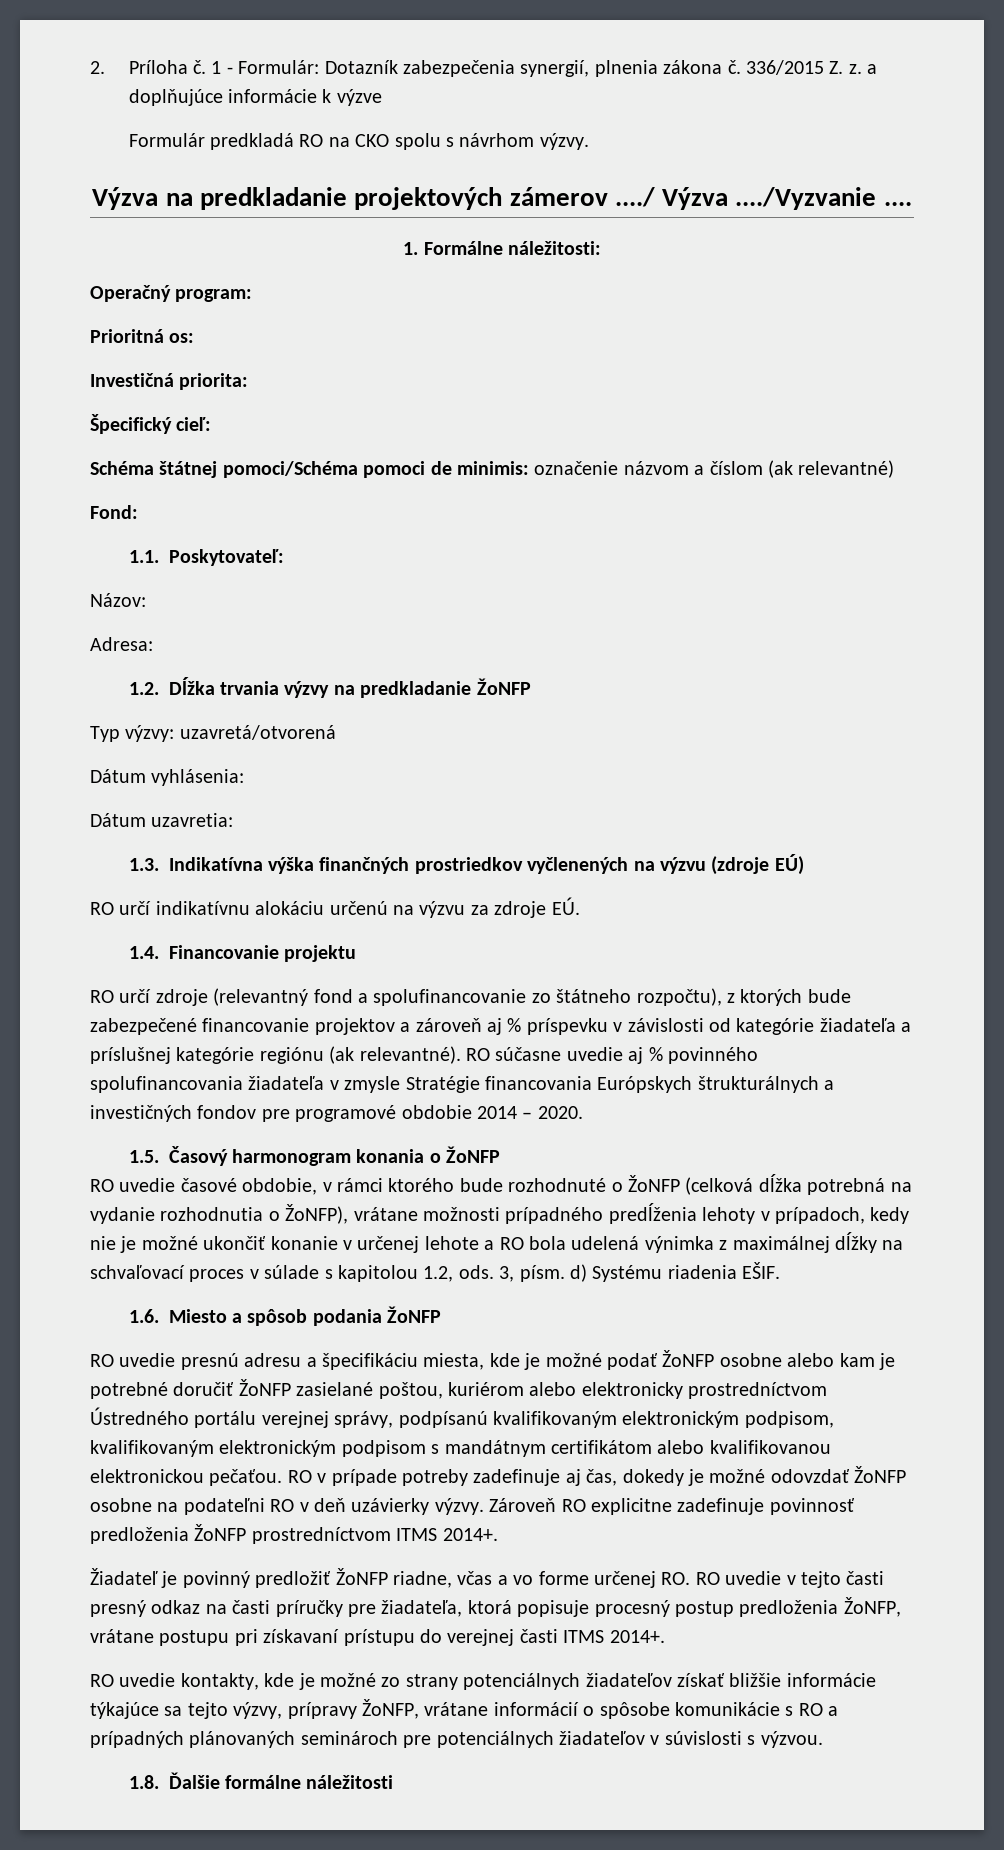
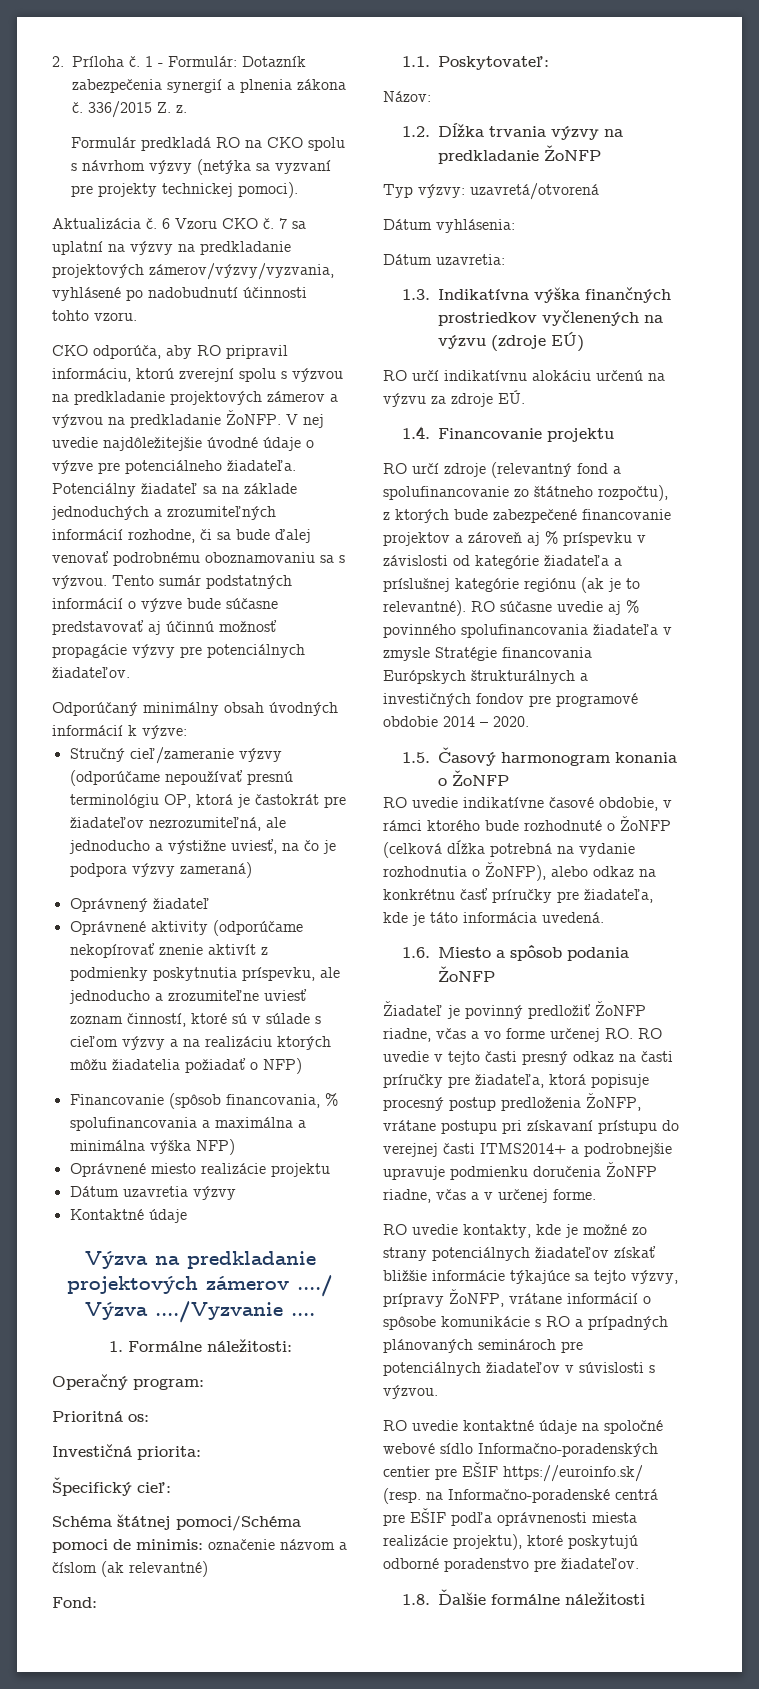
- 1 - Formulár: Dotazník zabezpečenia synergií, plnenia zákona č.
+ 1 - Formulár: Dotazník zabezpečenia synergií a plnenia zákona č.
- 336/2015 Z. z. a doplňujúce informácie k výzve
+ 336/2015 Z. z.
- Formulár predkladá RO na CKO spolu s návrhom výzvy.
+ Formulár predkladá RO na CKO spolu s návrhom výzvy (netýka sa vyzvaní pre projekty technickej pomoci).
+ Aktualizácia č. 6 Vzoru CKO č. 7 sa uplatní na výzvy na predkladanie projektových zámerov/výzvy/vyzvania, vyhlásené po nadobudnutí účinnosti tohto vzoru.
+ CKO odporúča, aby RO pripravil informáciu, ktorú zverejní spolu s výzvou na predkladanie projektových zámerov a výzvou na predkladanie ŽoNFP. V nej uvedie najdôležitejšie úvodné údaje o výzve pre potenciálneho žiadateľa. Potenciálny žiadateľ sa na základe jednoduchých a zrozumiteľných informácií rozhodne, či sa bude ďalej venovať podrobnému oboznamovaniu sa s výzvou. Tento sumár podstatných informácií o výzve bude súčasne predstavovať aj účinnú možnosť propagácie výzvy pre potenciálnych žiadateľov.
+ Odporúčaný minimálny obsah úvodných informácií k výzve:
+ Stručný cieľ/zameranie výzvy (odporúčame nepoužívať presnú terminológiu OP, ktorá je častokrát pre žiadateľov nezrozumiteľná, ale jednoducho a výstižne uviesť, na čo je podpora výzvy zameraná)
+ Oprávnený žiadateľ
+ Oprávnené aktivity (odporúčame nekopírovať znenie aktivít z podmienky poskytnutia príspevku, ale jednoducho a zrozumiteľne uviesť zoznam činností, ktoré sú v súlade s cieľom výzvy a na realizáciu ktorých môžu žiadatelia požiadať o NFP)
+ Financovanie (spôsob financovania, % spolufinancovania a maximálna a minimálna výška NFP)
+ Oprávnené miesto realizácie projektu
+ Dátum uzavretia výzvy
+ Kontaktné údaje
- Adresa:
- RO určí zdroje (relevantný fond a spolufinancovanie zo štátneho rozpočtu), z ktorých bude zabezpečené financovanie projektov a zároveň aj % príspevku v závislosti od kategórie žiadateľa a príslušnej kategórie regiónu (ak relevantné).
+ RO určí zdroje (relevantný fond a spolufinancovanie zo štátneho rozpočtu), z ktorých bude zabezpečené financovanie projektov a zároveň aj % príspevku v závislosti od kategórie žiadateľa a príslušnej kategórie regiónu (ak je to relevantné).
- RO uvedie časové obdobie, v rámci ktorého bude rozhodnuté o ŽoNFP (celková dĺžka potrebná na vydanie rozhodnutia o ŽoNFP), vrátane možnosti prípadného predĺženia lehoty v prípadoch, kedy nie je možné ukončiť konanie v určenej lehote a RO bola udelená výnimka z maximálnej dĺžky na schvaľovací proces v súlade s kapitolou 1.2, ods. 3, písm. d) Systému riadenia EŠIF.
+ RO uvedie indikatívne časové obdobie, v rámci ktorého bude rozhodnuté o ŽoNFP (celková dĺžka potrebná na vydanie rozhodnutia o ŽoNFP), alebo odkaz na konkrétnu časť príručky pre žiadateľa, kde je táto informácia uvedená.
- RO uvedie presnú adresu a špecifikáciu miesta, kde je možné podať ŽoNFP osobne alebo kam je potrebné doručiť ŽoNFP zasielané poštou, kuriérom alebo elektronicky prostredníctvom Ústredného portálu verejnej správy, podpísanú kvalifikovaným elektronickým podpisom, kvalifikovaným elektronickým podpisom s mandátnym certifikátom alebo kvalifikovanou elektronickou pečaťou. RO v prípade potreby zadefinuje aj čas, dokedy je možné odovzdať ŽoNFP osobne na podateľni RO v deň uzávierky výzvy. Zároveň RO explicitne zadefinuje povinnosť predloženia ŽoNFP prostredníctvom ITMS 2014+.
- Žiadateľ je povinný predložiť ŽoNFP riadne, včas a vo forme určenej RO. RO uvedie v tejto časti presný odkaz na časti príručky pre žiadateľa, ktorá popisuje procesný postup predloženia ŽoNFP, vrátane postupu pri získavaní prístupu do verejnej časti ITMS 2014+.
+ Žiadateľ je povinný predložiť ŽoNFP riadne, včas a vo forme určenej RO. RO uvedie v tejto časti presný odkaz na časti príručky pre žiadateľa, ktorá popisuje procesný postup predloženia ŽoNFP, vrátane postupu pri získavaní prístupu do verejnej časti ITMS2014+ a podrobnejšie upravuje podmienku doručenia ŽoNFP riadne, včas a v určenej forme.
+ RO uvedie kontaktné údaje na spoločné webové sídlo Informačno-poradenských centier pre EŠIF https://euroinfo.sk/ (resp. na Informačno-poradenské centrá pre EŠIF podľa oprávnenosti miesta realizácie projektu), ktoré poskytujú odborné poradenstvo pre žiadateľov.

